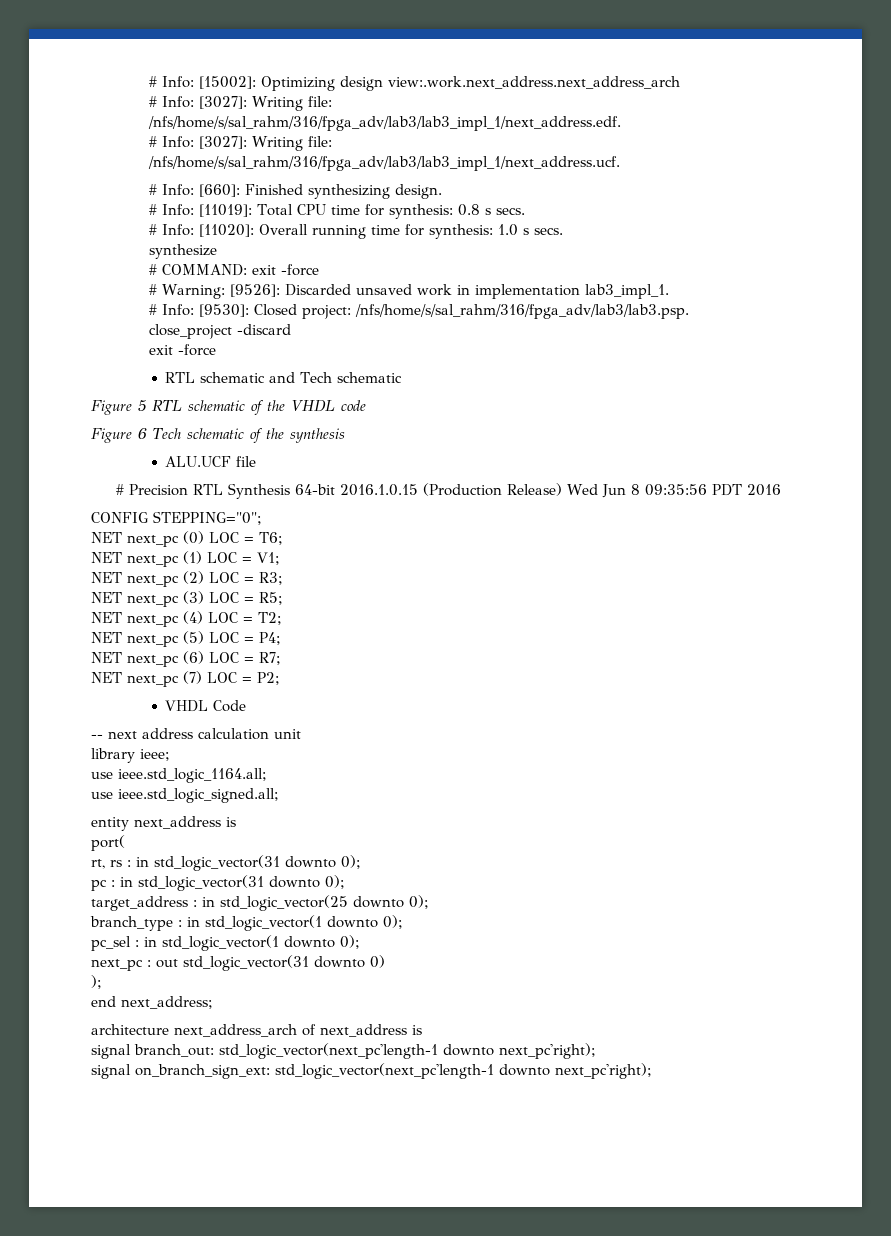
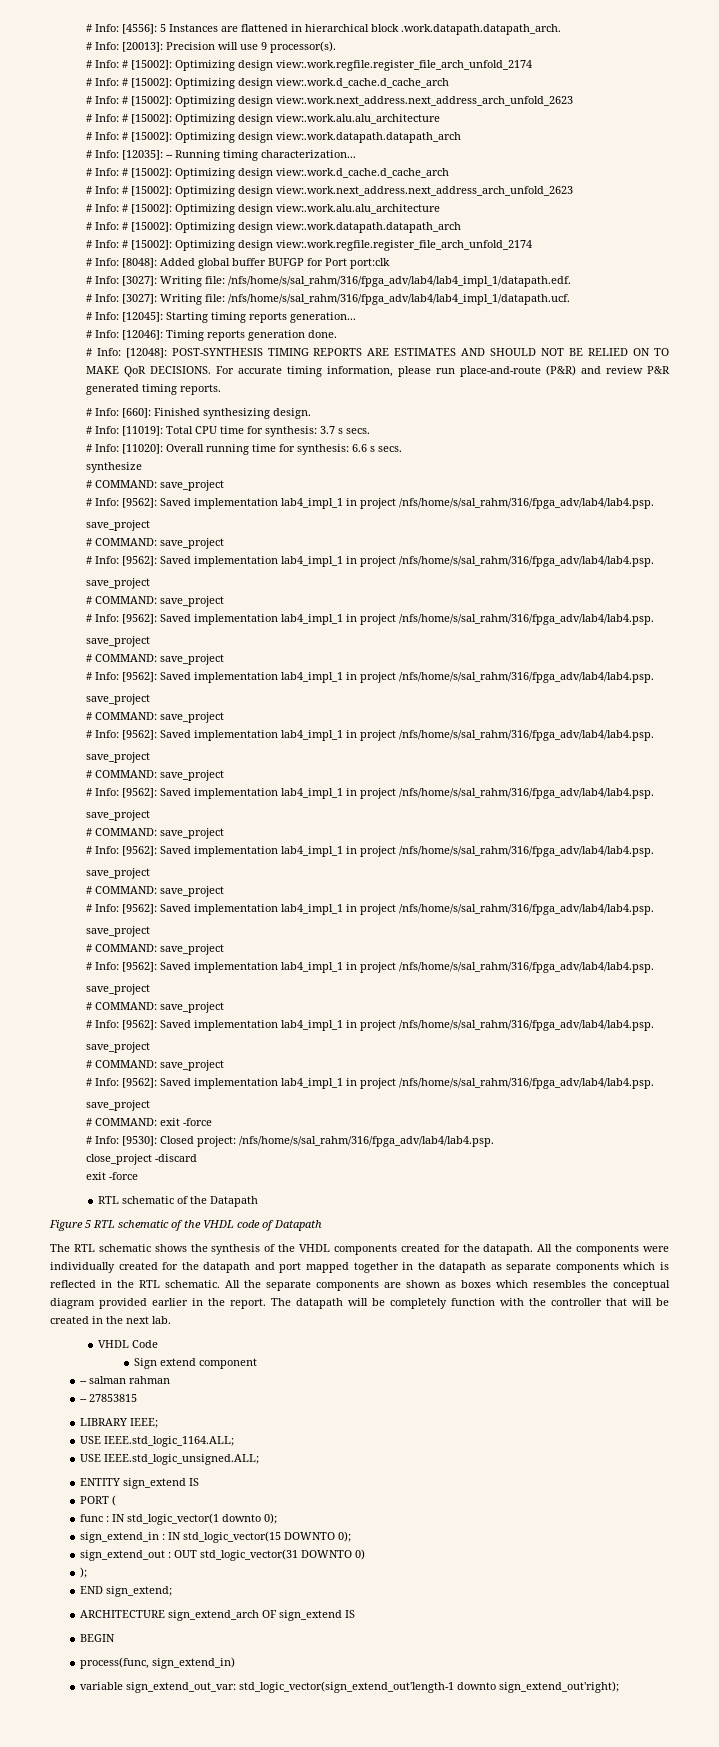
- # Info: [15002]: Optimizing design view:.work.next_address.next_address_arch
- # Info: [3027]: Writing file: /nfs/home/s/sal_rahm/316/fpga_adv/lab3/lab3_impl_1/next_address.edf.
- # Info: [3027]: Writing file: /nfs/home/s/sal_rahm/316/fpga_adv/lab3/lab3_impl_1/next_address.ucf.
+ # Info: [4556]: 5 Instances are flattened in hierarchical block .work.datapath.datapath_arch.
+ # Info: [20013]: Precision will use 9 processor(s).
+ # Info: # [15002]: Optimizing design view:.work.regfile.register_file_arch_unfold_2174
+ # Info: # [15002]: Optimizing design view:.work.d_cache.d_cache_arch
+ # Info: # [15002]: Optimizing design view:.work.next_address.next_address_arch_unfold_2623
+ # Info: # [15002]: Optimizing design view:.work.alu.alu_architecture
+ # Info: # [15002]: Optimizing design view:.work.datapath.datapath_arch
+ # Info: [12035]: -- Running timing characterization...
+ # Info: # [15002]: Optimizing design view:.work.d_cache.d_cache_arch
+ # Info: # [15002]: Optimizing design view:.work.next_address.next_address_arch_unfold_2623
+ # Info: # [15002]: Optimizing design view:.work.alu.alu_architecture
+ # Info: # [15002]: Optimizing design view:.work.datapath.datapath_arch
+ # Info: # [15002]: Optimizing design view:.work.regfile.register_file_arch_unfold_2174
+ # Info: [8048]: Added global buffer BUFGP for Port port:clk
+ # Info: [3027]: Writing file: /nfs/home/s/sal_rahm/316/fpga_adv/lab4/lab4_impl_1/datapath.edf.
+ # Info: [3027]: Writing file: /nfs/home/s/sal_rahm/316/fpga_adv/lab4/lab4_impl_1/datapath.ucf.
+ # Info: [12045]: Starting timing reports generation...
+ # Info: [12046]: Timing reports generation done.
+ # Info: [12048]: POST-SYNTHESIS TIMING REPORTS ARE ESTIMATES AND SHOULD NOT BE RELIED ON TO MAKE QoR DECISIONS. For accurate timing information, please run place-and-route (P&R) and review P&R generated timing reports.
- # Info: [11019]: Total CPU time for synthesis: 0.8 s secs.
+ # Info: [11019]: Total CPU time for synthesis: 3.7 s secs.
- # Info: [11020]: Overall running time for synthesis: 1.0 s secs.
+ # Info: [11020]: Overall running time for synthesis: 6.6 s secs.
  synthesize
+ # COMMAND: save_project
+ # Info: [9562]: Saved implementation lab4_impl_1 in project /nfs/home/s/sal_rahm/316/fpga_adv/lab4/lab4.psp.
+ save_project
+ # COMMAND: save_project
+ # Info: [9562]: Saved implementation lab4_impl_1 in project /nfs/home/s/sal_rahm/316/fpga_adv/lab4/lab4.psp.
+ save_project
+ # COMMAND: save_project
+ # Info: [9562]: Saved implementation lab4_impl_1 in project /nfs/home/s/sal_rahm/316/fpga_adv/lab4/lab4.psp.
+ save_project
+ # COMMAND: save_project
+ # Info: [9562]: Saved implementation lab4_impl_1 in project /nfs/home/s/sal_rahm/316/fpga_adv/lab4/lab4.psp.
+ save_project
+ # COMMAND: save_project
+ # Info: [9562]: Saved implementation lab4_impl_1 in project /nfs/home/s/sal_rahm/316/fpga_adv/lab4/lab4.psp.
+ save_project
+ # COMMAND: save_project
+ # Info: [9562]: Saved implementation lab4_impl_1 in project /nfs/home/s/sal_rahm/316/fpga_adv/lab4/lab4.psp.
+ save_project
+ # COMMAND: save_project
+ # Info: [9562]: Saved implementation lab4_impl_1 in project /nfs/home/s/sal_rahm/316/fpga_adv/lab4/lab4.psp.
+ save_project
+ # COMMAND: save_project
+ # Info: [9562]: Saved implementation lab4_impl_1 in project /nfs/home/s/sal_rahm/316/fpga_adv/lab4/lab4.psp.
+ save_project
+ # COMMAND: save_project
+ # Info: [9562]: Saved implementation lab4_impl_1 in project /nfs/home/s/sal_rahm/316/fpga_adv/lab4/lab4.psp.
+ save_project
+ # COMMAND: save_project
+ # Info: [9562]: Saved implementation lab4_impl_1 in project /nfs/home/s/sal_rahm/316/fpga_adv/lab4/lab4.psp.
+ save_project
+ # COMMAND: save_project
+ # Info: [9562]: Saved implementation lab4_impl_1 in project /nfs/home/s/sal_rahm/316/fpga_adv/lab4/lab4.psp.
+ save_project
  # COMMAND: exit -force
- # Warning: [9526]: Discarded unsaved work in implementation lab3_impl_1.
- # Info: [9530]: Closed project: /nfs/home/s/sal_rahm/316/fpga_adv/lab3/lab3.psp.
+ # Info: [9530]: Closed project: /nfs/home/s/sal_rahm/316/fpga_adv/lab4/lab4.psp.
- RTL schematic and Tech schematic
+ RTL schematic of the Datapath
- Figure 5 RTL schematic of the VHDL code
- Figure 6 Tech schematic of the synthesis
- ALU.UCF file
- # Precision RTL Synthesis 64-bit 2016.1.0.15 (Production Release) Wed Jun 8 09:35:56 PDT 2016
- CONFIG STEPPING="0";
- NET next_pc (0) LOC = T6;
- NET next_pc (1) LOC = V1;
- NET next_pc (2) LOC = R3;
- NET next_pc (3) LOC = R5;
- NET next_pc (4) LOC = T2;
- NET next_pc (5) LOC = P4;
- NET next_pc (6) LOC = R7;
- NET next_pc (7) LOC = P2;
+ Figure 5 RTL schematic of the VHDL code of Datapath
+ The RTL schematic shows the synthesis of the VHDL components created for the datapath. All the components were individually created for the datapath and port mapped together in the datapath as separate components which is reflected in the RTL schematic. All the separate components are shown as boxes which resembles the conceptual diagram provided earlier in the report. The datapath will be completely function with the controller that will be created in the next lab.
  VHDL Code
- -- next address calculation unit
- library ieee;
- use ieee.std_logic_1164.all;
- use ieee.std_logic_signed.all;
- entity next_address is
- port(
- rt, rs : in std_logic_vector(31 downto 0);
- pc : in std_logic_vector(31 downto 0);
- target_address : in std_logic_vector(25 downto 0);
- branch_type : in std_logic_vector(1 downto 0);
- pc_sel : in std_logic_vector(1 downto 0);
- next_pc : out std_logic_vector(31 downto 0)
+ Sign extend component
+ -- salman rahman
+ -- 27853815
+ LIBRARY IEEE;
+ USE IEEE.std_logic_1164.ALL;
+ USE IEEE.std_logic_unsigned.ALL;
+ ENTITY sign_extend IS
+ PORT (
+ func : IN std_logic_vector(1 downto 0);
+ sign_extend_in : IN std_logic_vector(15 DOWNTO 0);
+ sign_extend_out : OUT std_logic_vector(31 DOWNTO 0)
  );
- end next_address;
- architecture next_address_arch of next_address is
- signal branch_out: std_logic_vector(next_pc'length-1 downto next_pc'right);
- signal on_branch_sign_ext: std_logic_vector(next_pc'length-1 downto next_pc'right);
+ END sign_extend;
+ ARCHITECTURE sign_extend_arch OF sign_extend IS
+ BEGIN
+ process(func, sign_extend_in)
+ variable sign_extend_out_var: std_logic_vector(sign_extend_out'length-1 downto sign_extend_out'right);

